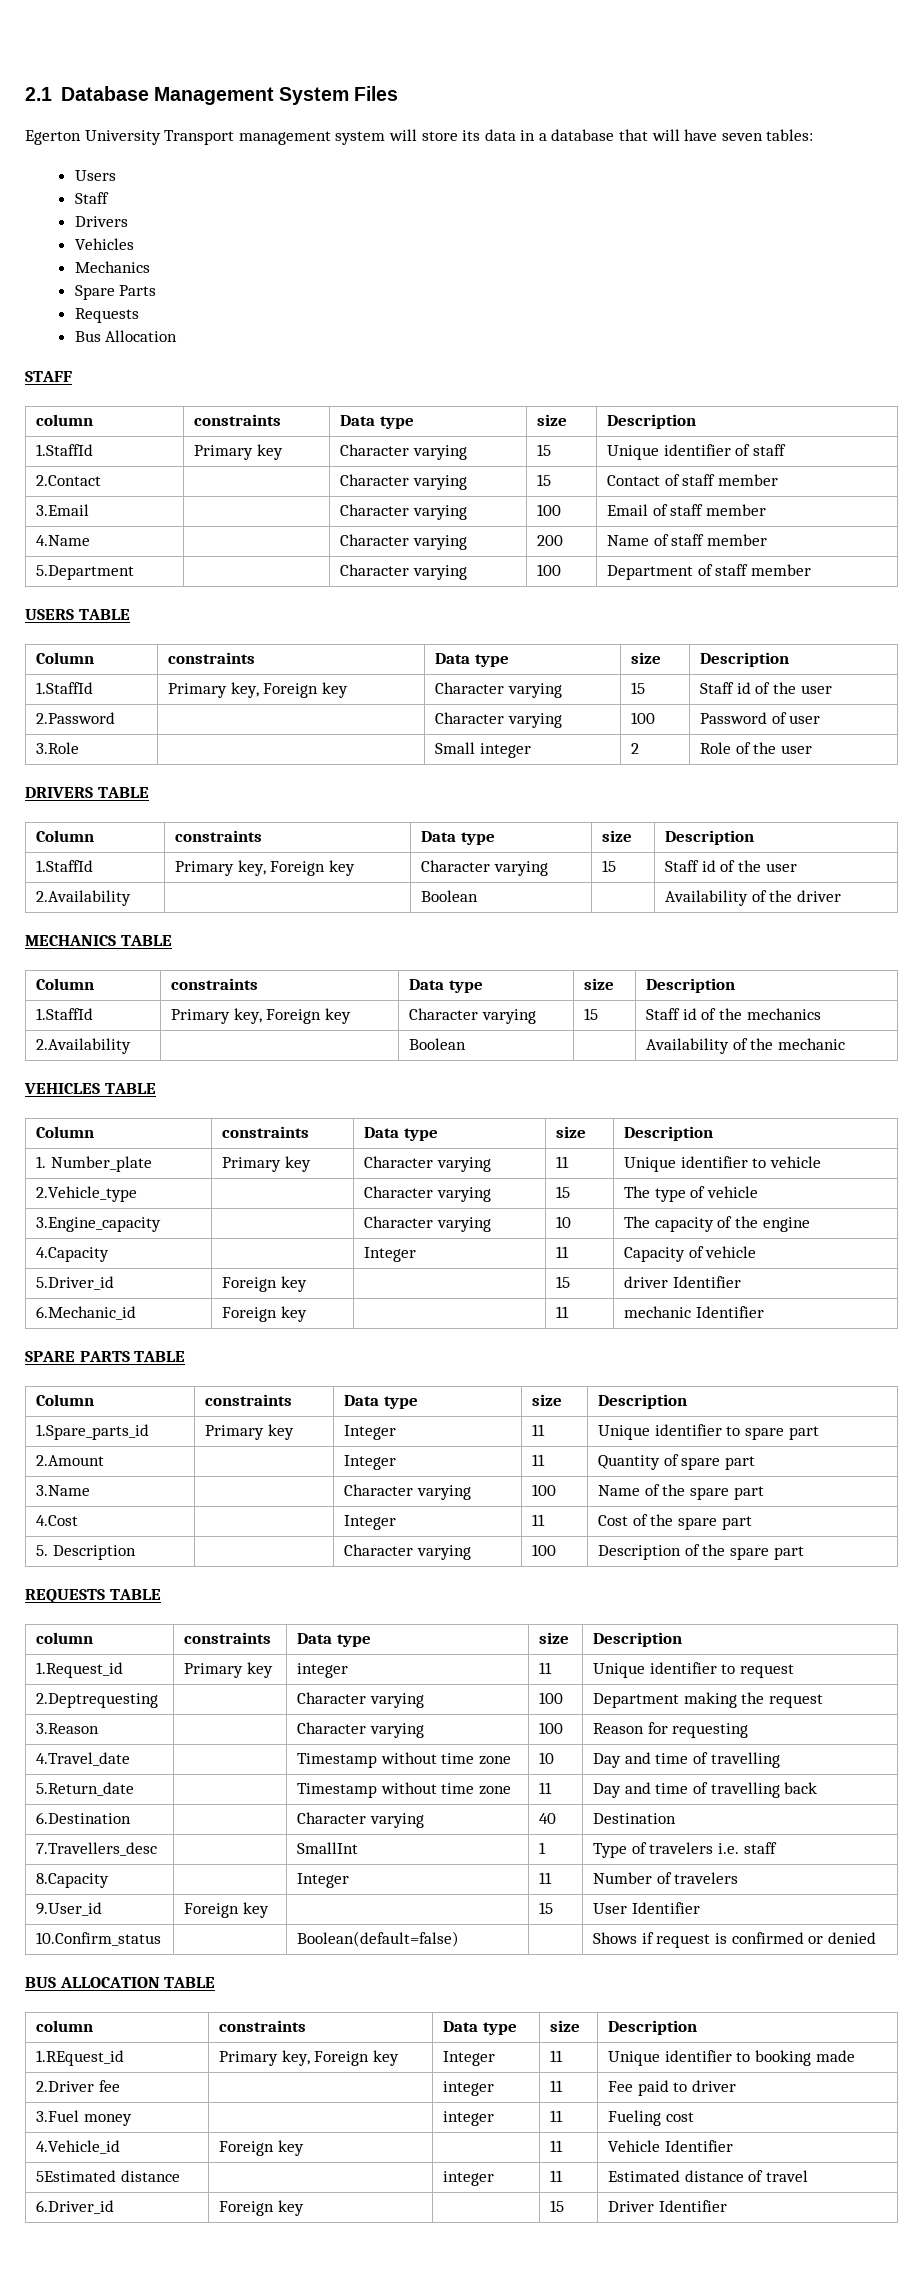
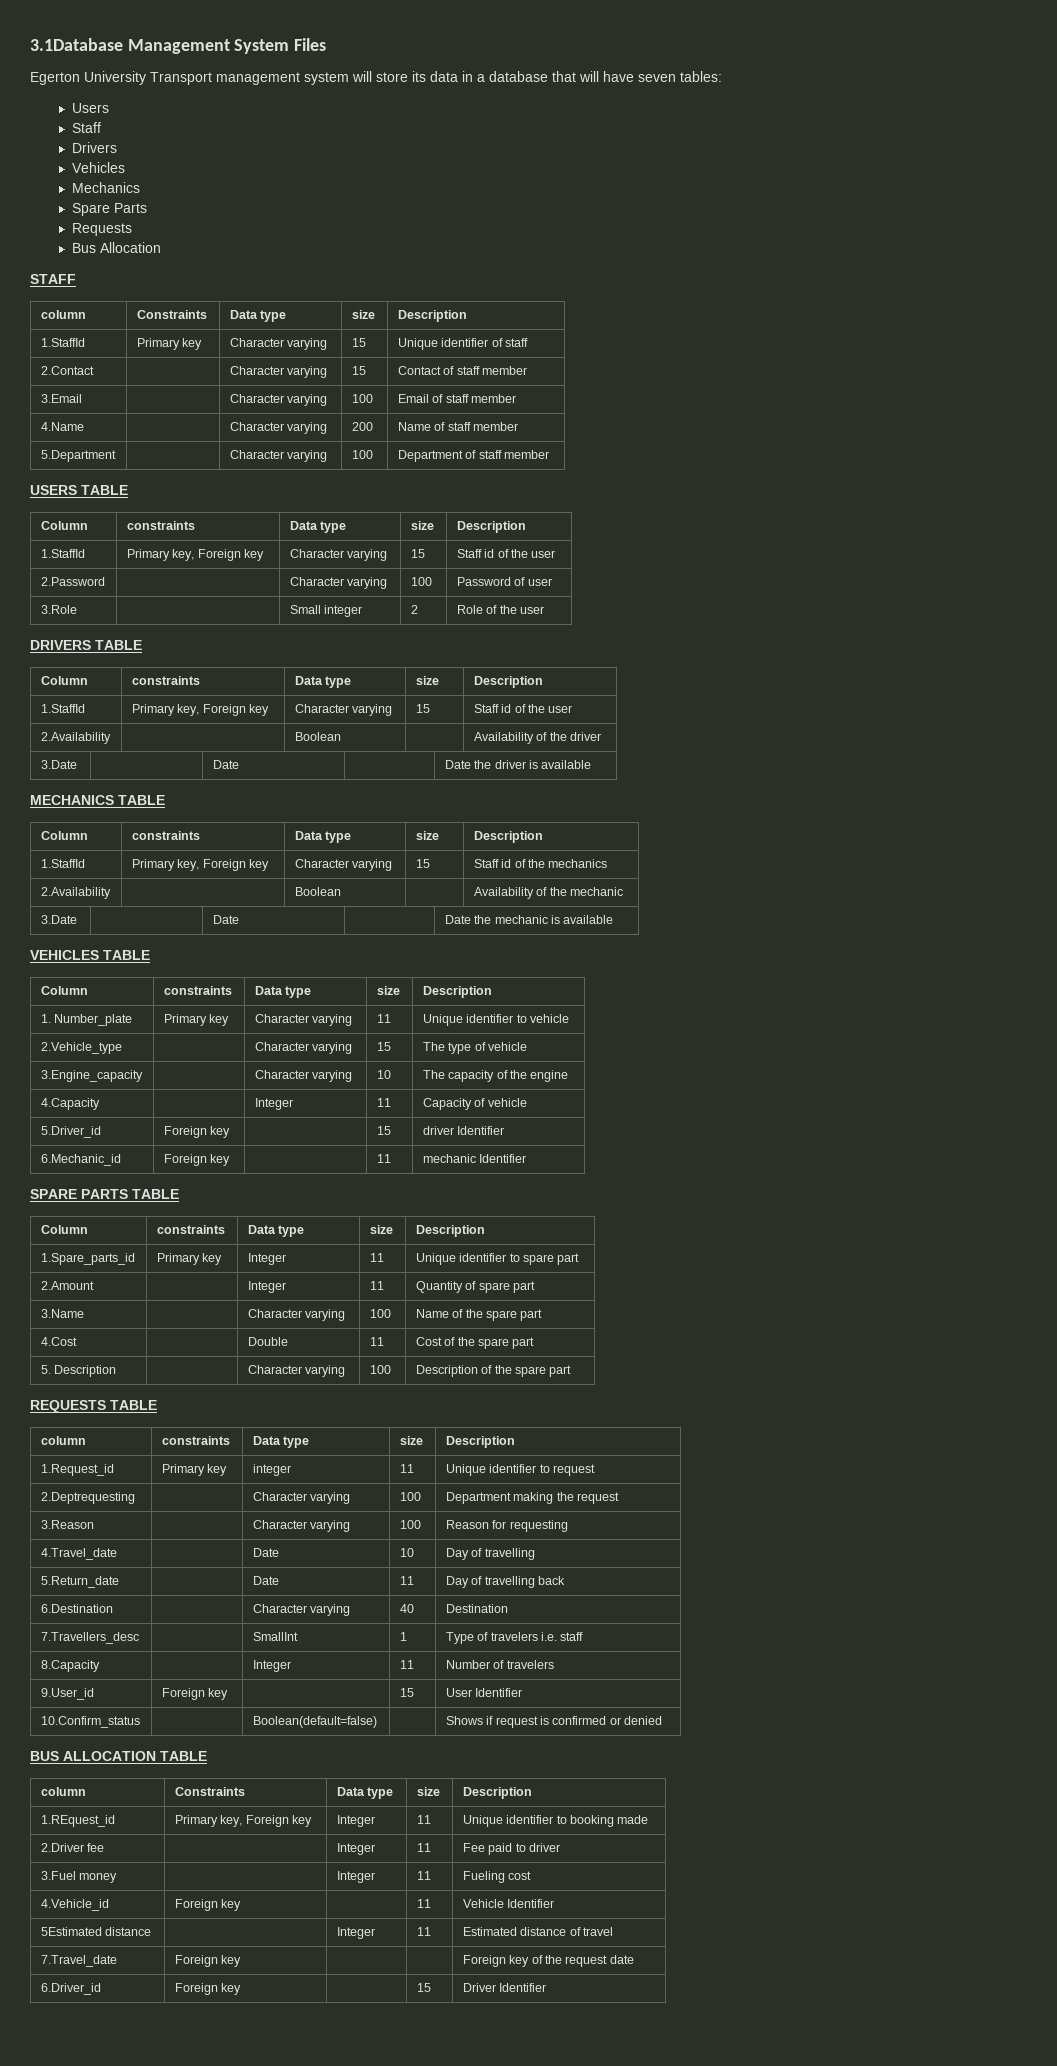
- 2.1 Database Management System Files
+ 3.1Database Management System Files
  STAFF
- column | constraints | Data type | size | Description
+ column | Constraints | Data type | size | Description
+ 3.Date | | Date | | Date the driver is available
+ 3.Date | | Date | | Date the mechanic is available
- 4.Cost | | Integer | 11 | Cost of the spare part
+ 4.Cost | | Double | 11 | Cost of the spare part
- 4.Travel_date | | Timestamp without time zone | 10 | Day and time of travelling
+ 4.Travel_date | | Date | 10 | Day of travelling
- 5.Return_date | | Timestamp without time zone | 11 | Day and time of travelling back
+ 5.Return_date | | Date | 11 | Day of travelling back
  BUS ALLOCATION TABLE
- column | constraints | Data type | size | Description
+ column | Constraints | Data type | size | Description
- 2.Driver fee | | integer | 11 | Fee paid to driver
+ 2.Driver fee | | Integer | 11 | Fee paid to driver
- 3.Fuel money | | integer | 11 | Fueling cost
+ 3.Fuel money | | Integer | 11 | Fueling cost
- 5Estimated distance | | integer | 11 | Estimated distance of travel
+ 5Estimated distance | | Integer | 11 | Estimated distance of travel
+ 7.Travel_date | Foreign key | | | Foreign key of the request date

